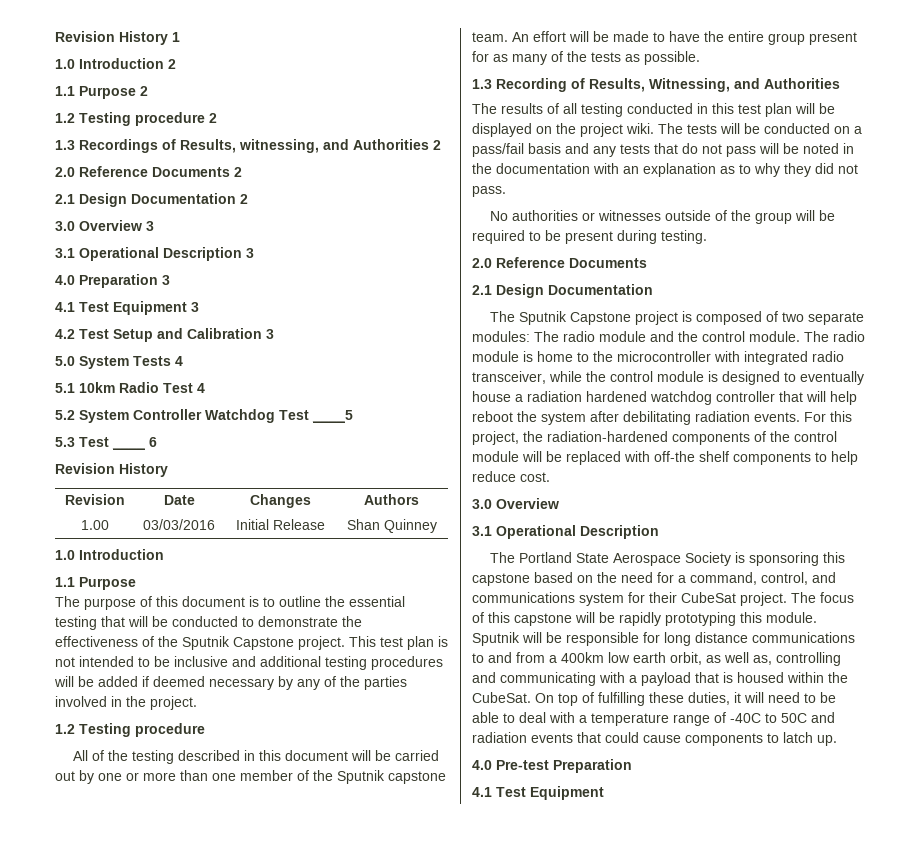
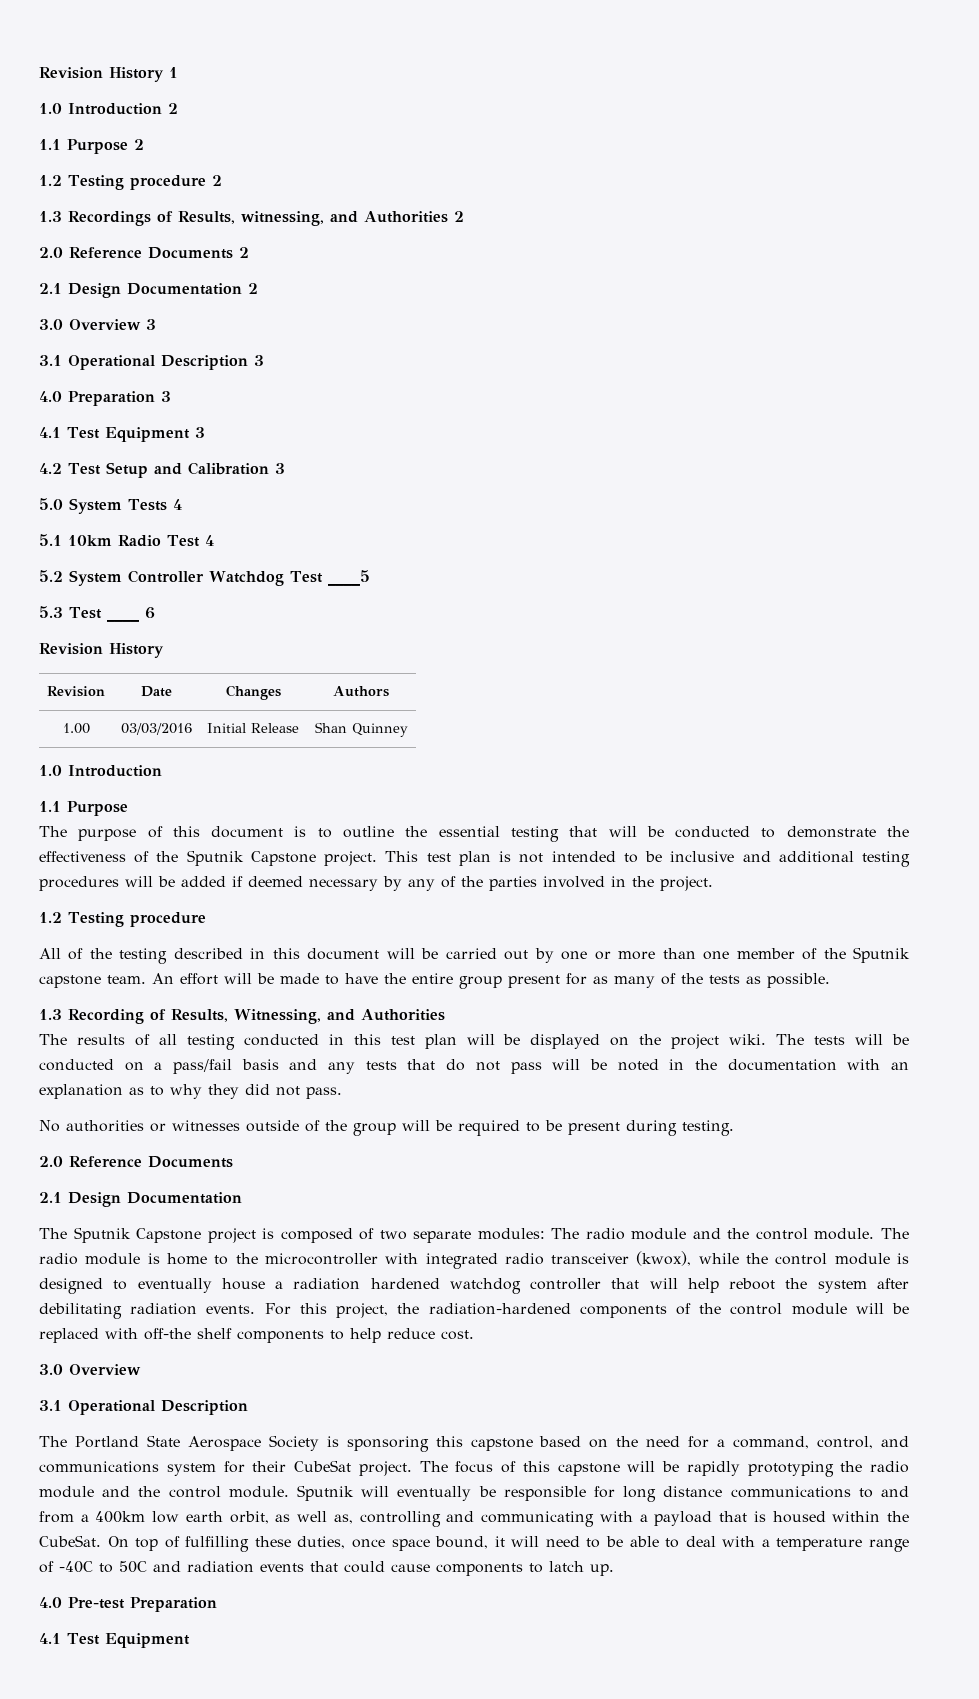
- The radio module is home to the microcontroller with integrated radio transceiver, while the control module is designed to eventually house a radiation hardened watchdog controller that will help reboot the system after debilitating radiation events.
+ The radio module is home to the microcontroller with integrated radio transceiver (kwox), while the control module is designed to eventually house a radiation hardened watchdog controller that will help reboot the system after debilitating radiation events.
- The focus of this capstone will be rapidly prototyping this module.
+ The focus of this capstone will be rapidly prototyping the radio module and the control module.
- Sputnik will be responsible for long distance communications to and from a 400km low earth orbit, as well as, controlling and communicating with a payload that is housed within the CubeSat.
+ Sputnik will eventually be responsible for long distance communications to and from a 400km low earth orbit, as well as, controlling and communicating with a payload that is housed within the CubeSat.
- On top of fulfilling these duties, it will need to be able to deal with a temperature range of -40C to 50C and radiation events that could cause components to latch up.
+ On top of fulfilling these duties, once space bound, it will need to be able to deal with a temperature range of -40C to 50C and radiation events that could cause components to latch up.

